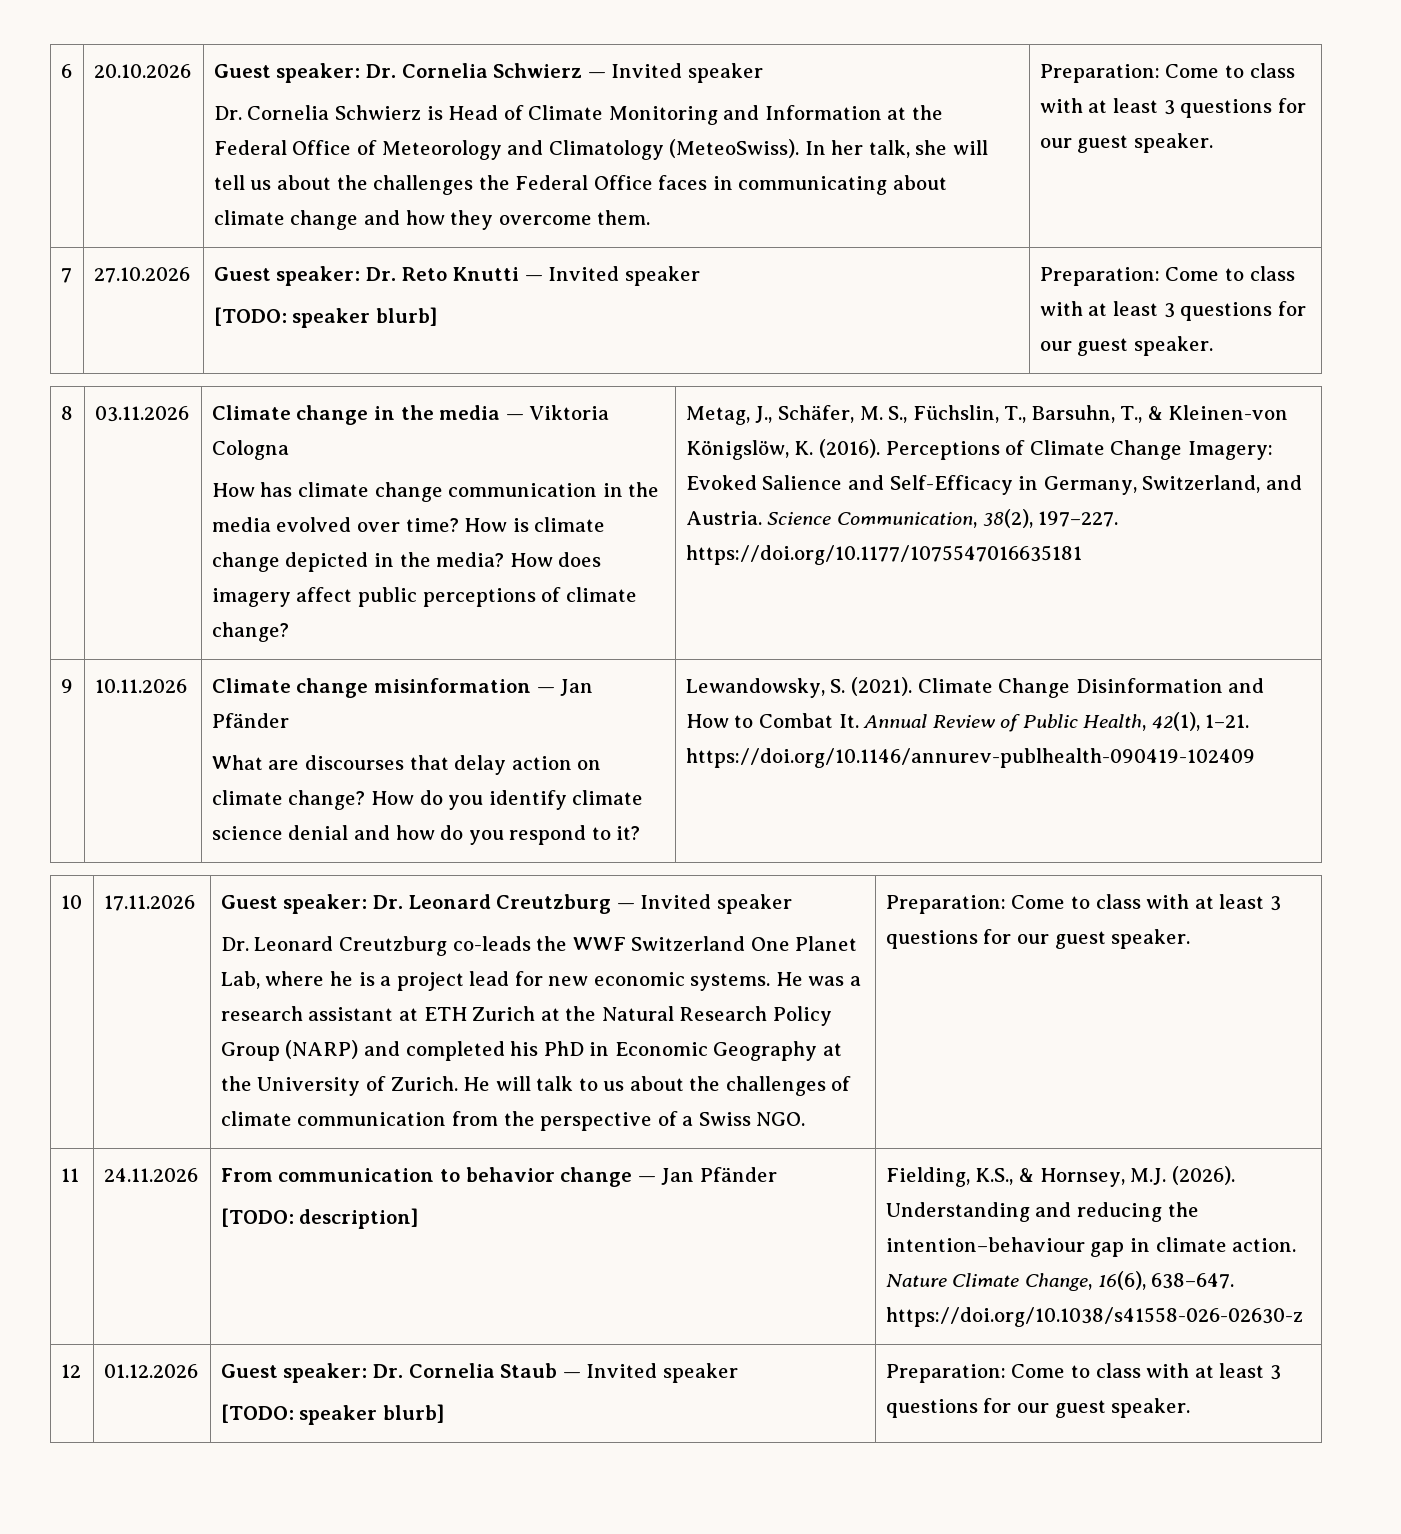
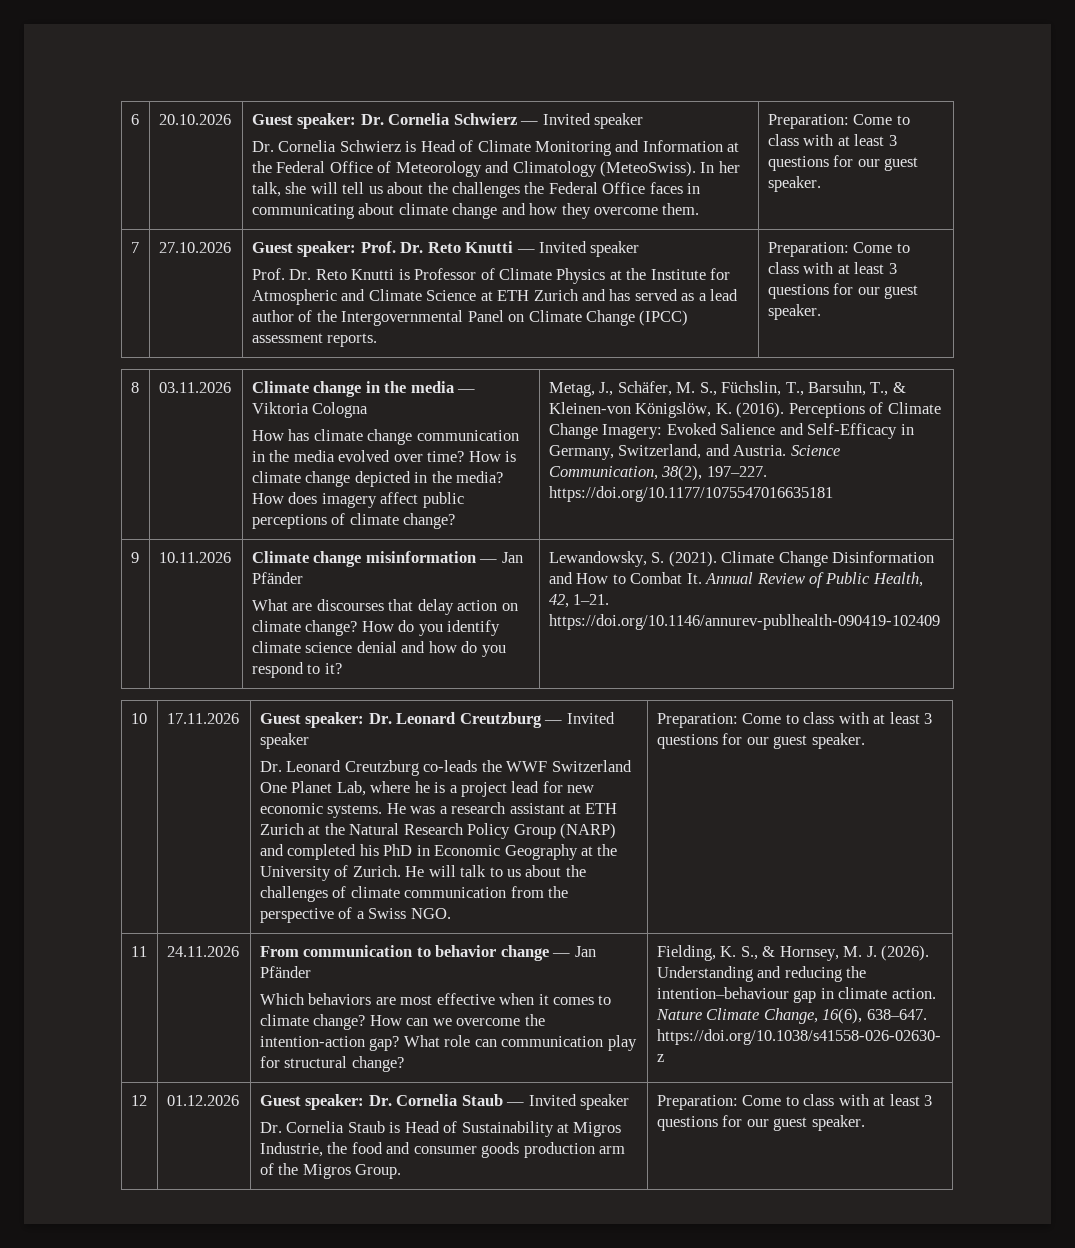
- Guest speaker: Dr. Reto Knutti — Invited speaker
- [TODO: speaker blurb]
+ Guest speaker: Prof. Dr. Reto Knutti — Invited speaker
+ Prof. Dr. Reto Knutti is Professor of Climate Physics at the Institute for Atmospheric and Climate Science at ETH Zurich and has served as a lead author of the Intergovernmental Panel on Climate Change (IPCC) assessment reports.
- Climate Change Disinformation and How to Combat It. Annual Review of Public Health, 42(1), 1–21. https://doi.org/10.1146/annurev-publhealth-090419-102409
+ Climate Change Disinformation and How to Combat It. Annual Review of Public Health, 42, 1–21. https://doi.org/10.1146/annurev-publhealth-090419-102409
- [TODO: description] | Fielding, K.S., & Hornsey, M.J. (2026).
+ Which behaviors are most effective when it comes to climate change? How can we overcome the intention-action gap? What role can communication play for structural change? | Fielding, K. S., & Hornsey, M. J. (2026).
  Guest speaker: Dr. Cornelia Staub — Invited speaker
- [TODO: speaker blurb]
+ Dr. Cornelia Staub is Head of Sustainability at Migros Industrie, the food and consumer goods production arm of the Migros Group.

